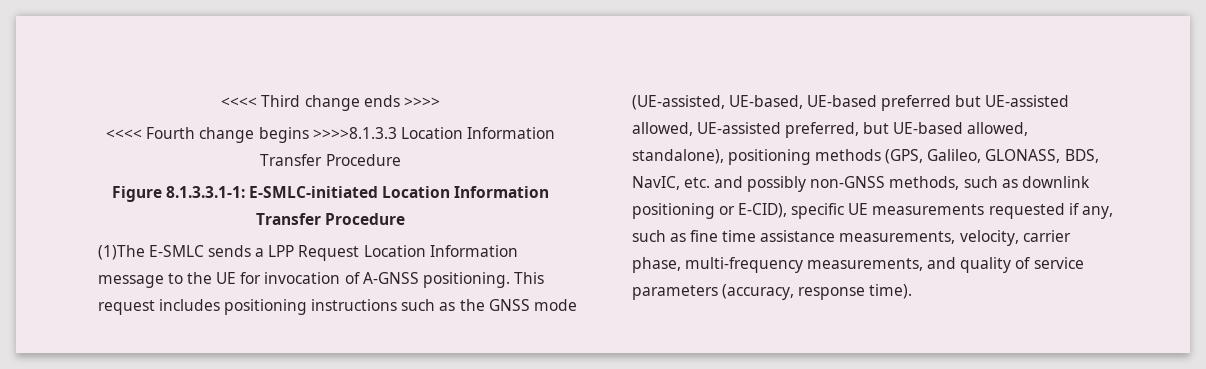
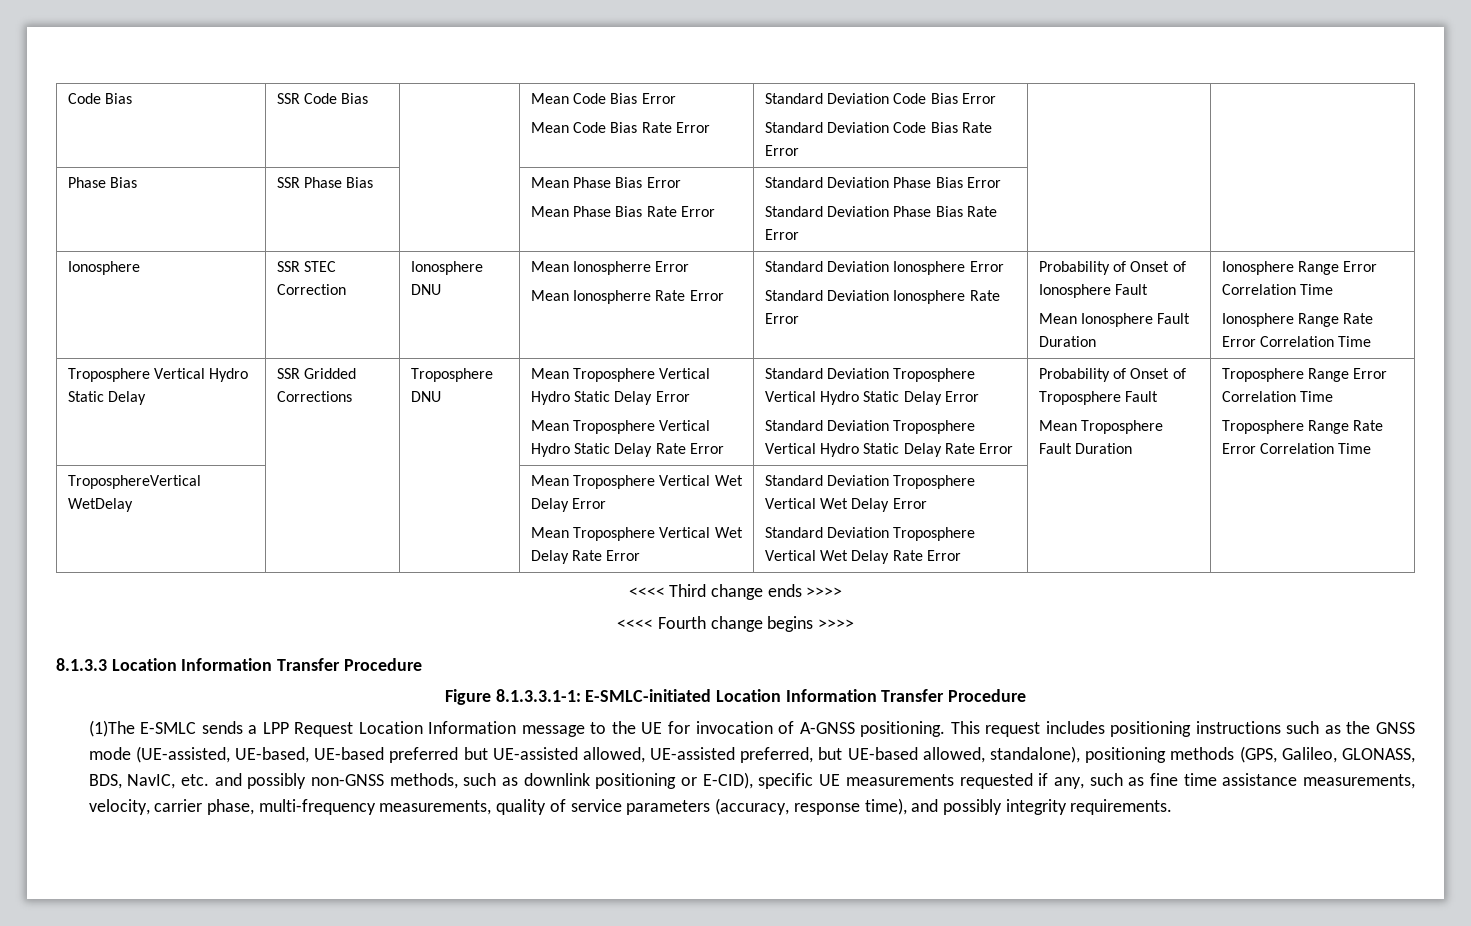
+ Code Bias | SSR Code Bias | | Mean Code Bias Error
+ Mean Code Bias Rate Error | Standard Deviation Code Bias Error
+ Standard Deviation Code Bias Rate Error | |
+ Phase Bias | SSR Phase Bias | | Mean Phase Bias Error
+ Mean Phase Bias Rate Error | Standard Deviation Phase Bias Error
+ Standard Deviation Phase Bias Rate Error | |
+ Ionosphere | SSR STEC Correction | Ionosphere DNU | Mean Ionospherre Error
+ Mean Ionospherre Rate Error | Standard Deviation Ionosphere Error
+ Standard Deviation Ionosphere Rate Error | Probability of Onset of Ionosphere Fault
+ Mean Ionosphere Fault Duration | Ionosphere Range Error Correlation Time
+ Ionosphere Range Rate Error Correlation Time
+ Troposphere Vertical Hydro Static Delay | SSR Gridded Corrections | Troposphere DNU | Mean Troposphere Vertical Hydro Static Delay Error
+ Mean Troposphere Vertical Hydro Static Delay Rate Error | Standard Deviation Troposphere Vertical Hydro Static Delay Error
+ Standard Deviation Troposphere Vertical Hydro Static Delay Rate Error | Probability of Onset of Troposphere Fault
+ Mean Troposphere Fault Duration | Troposphere Range Error Correlation Time
+ Troposphere Range Rate Error Correlation Time
+ TroposphereVertical WetDelay | | | Mean Troposphere Vertical Wet Delay Error
+ Mean Troposphere Vertical Wet Delay Rate Error | Standard Deviation Troposphere Vertical Wet Delay Error
+ Standard Deviation Troposphere Vertical Wet Delay Rate Error | |
- <<<< Fourth change begins >>>>8.1.3.3 Location Information Transfer Procedure
+ <<<< Fourth change begins >>>>
+ 8.1.3.3 Location Information Transfer Procedure
- This request includes positioning instructions such as the GNSS mode (UE-assisted, UE-based, UE-based preferred but UE-assisted allowed, UE-assisted preferred, but UE-based allowed, standalone), positioning methods (GPS, Galileo, GLONASS, BDS, NavIC, etc. and possibly non-GNSS methods, such as downlink positioning or E-CID), specific UE measurements requested if any, such as fine time assistance measurements, velocity, carrier phase, multi-frequency measurements, and quality of service parameters (accuracy, response time).
+ This request includes positioning instructions such as the GNSS mode (UE-assisted, UE-based, UE-based preferred but UE-assisted allowed, UE-assisted preferred, but UE-based allowed, standalone), positioning methods (GPS, Galileo, GLONASS, BDS, NavIC, etc. and possibly non-GNSS methods, such as downlink positioning or E-CID), specific UE measurements requested if any, such as fine time assistance measurements, velocity, carrier phase, multi-frequency measurements, quality of service parameters (accuracy, response time), and possibly integrity requirements.

